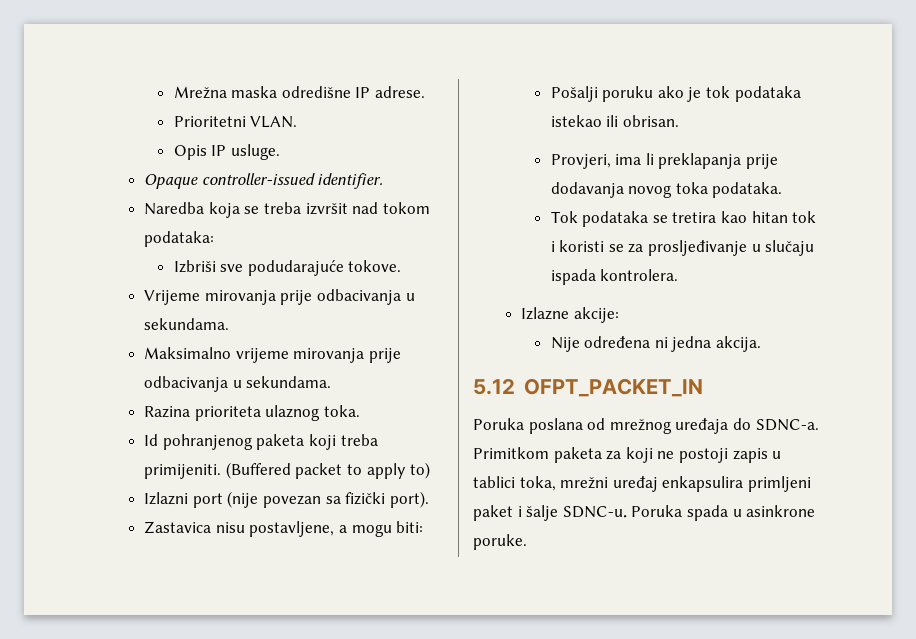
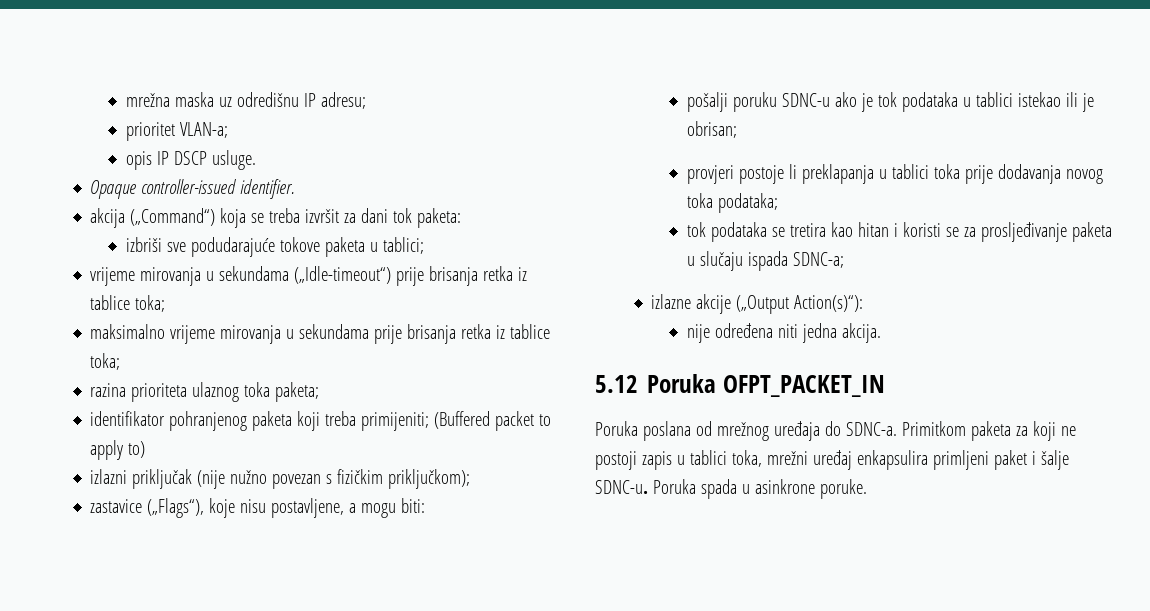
- Mrežna maska odredišne IP adrese.
- Prioritetni VLAN.
- Opis IP usluge.
+ mrežna maska uz odredišnu IP adresu;
+ prioritet VLAN-a;
+ opis IP DSCP usluge.
- Naredba koja se treba izvršit nad tokom podataka:
- Izbriši sve podudarajuće tokove.
- Vrijeme mirovanja prije odbacivanja u sekundama.
- Maksimalno vrijeme mirovanja prije odbacivanja u sekundama.
- Razina prioriteta ulaznog toka.
- Id pohranjenog paketa koji treba primijeniti. (Buffered packet to apply to)
+ akcija („Command“) koja se treba izvršit za dani tok paketa:
+ izbriši sve podudarajuće tokove paketa u tablici;
+ vrijeme mirovanja u sekundama („Idle-timeout“) prije brisanja retka iz tablice toka;
+ maksimalno vrijeme mirovanja u sekundama prije brisanja retka iz tablice toka;
+ razina prioriteta ulaznog toka paketa;
+ identifikator pohranjenog paketa koji treba primijeniti; (Buffered packet to apply to)
- Izlazni port (nije povezan sa fizički port).
- Zastavica nisu postavljene, a mogu biti:
+ izlazni priključak (nije nužno povezan s fizičkim priključkom);
+ zastavice („Flags“), koje nisu postavljene, a mogu biti:
- Pošalji poruku ako je tok podataka istekao ili obrisan.
- Provjeri, ima li preklapanja prije dodavanja novog toka podataka.
- Tok podataka se tretira kao hitan tok i koristi se za prosljeđivanje u slučaju ispada kontrolera.
- Izlazne akcije:
- Nije određena ni jedna akcija.
+ pošalji poruku SDNC-u ako je tok podataka u tablici istekao ili je obrisan;
+ provjeri postoje li preklapanja u tablici toka prije dodavanja novog toka podataka;
+ tok podataka se tretira kao hitan i koristi se za prosljeđivanje paketa u slučaju ispada SDNC-a;
+ izlazne akcije („Output Action(s)“):
+ nije određena niti jedna akcija.
- 5.12 OFPT_PACKET_IN
+ 5.12 Poruka OFPT_PACKET_IN

